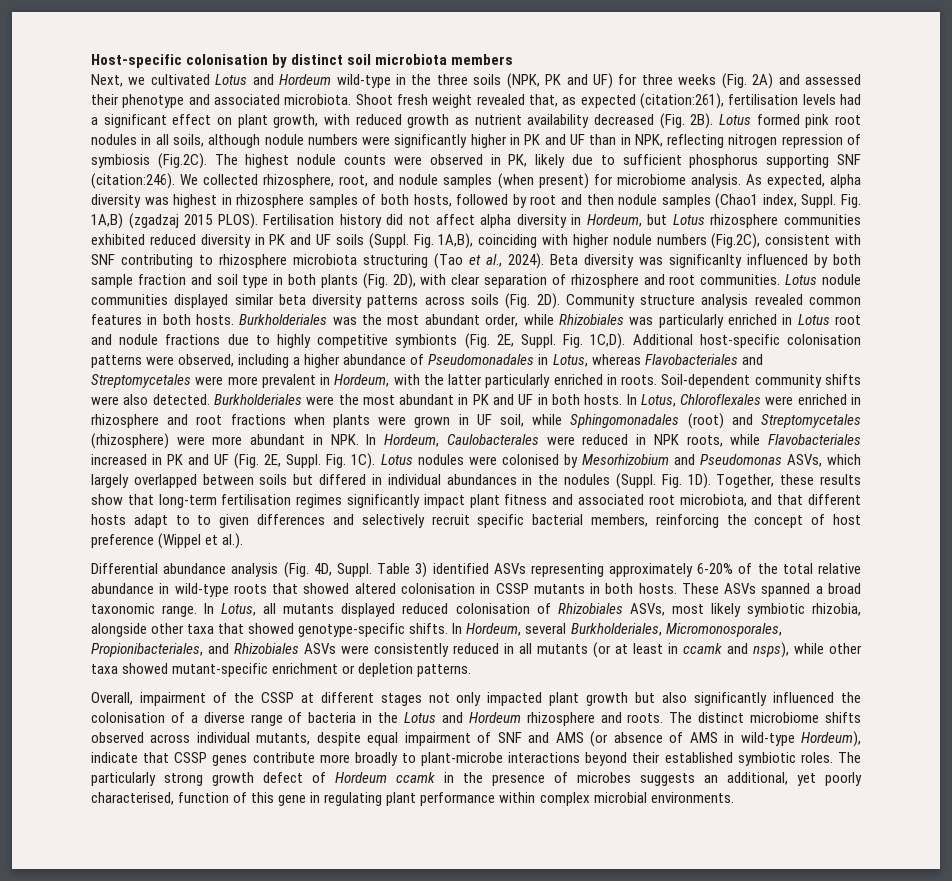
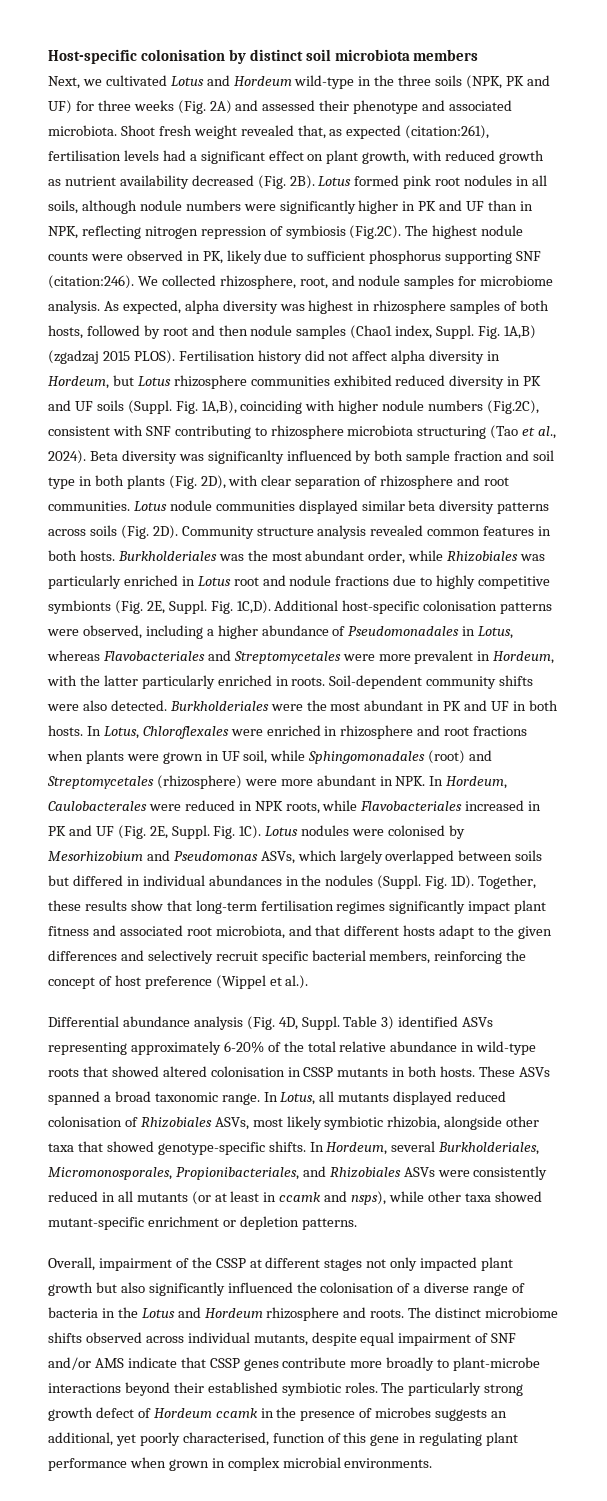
- We collected rhizosphere, root, and nodule samples (when present) for microbiome analysis.
+ We collected rhizosphere, root, and nodule samples for microbiome analysis.
- Together, these results show that long-term fertilisation regimes significantly impact plant fitness and associated root microbiota, and that different hosts adapt to to given differences and selectively recruit specific bacterial members, reinforcing the concept of host preference (Wippel et al.).
+ Together, these results show that long-term fertilisation regimes significantly impact plant fitness and associated root microbiota, and that different hosts adapt to the given differences and selectively recruit specific bacterial members, reinforcing the concept of host preference (Wippel et al.).
- The distinct microbiome shifts observed across individual mutants, despite equal impairment of SNF and AMS (or absence of AMS in wild-type Hordeum), indicate that CSSP genes contribute more broadly to plant-microbe interactions beyond their established symbiotic roles.
+ The distinct microbiome shifts observed across individual mutants, despite equal impairment of SNF and/or AMS indicate that CSSP genes contribute more broadly to plant-microbe interactions beyond their established symbiotic roles.
- The particularly strong growth defect of Hordeum ccamk in the presence of microbes suggests an additional, yet poorly characterised, function of this gene in regulating plant performance within complex microbial environments.
+ The particularly strong growth defect of Hordeum ccamk in the presence of microbes suggests an additional, yet poorly characterised, function of this gene in regulating plant performance when grown in complex microbial environments.

